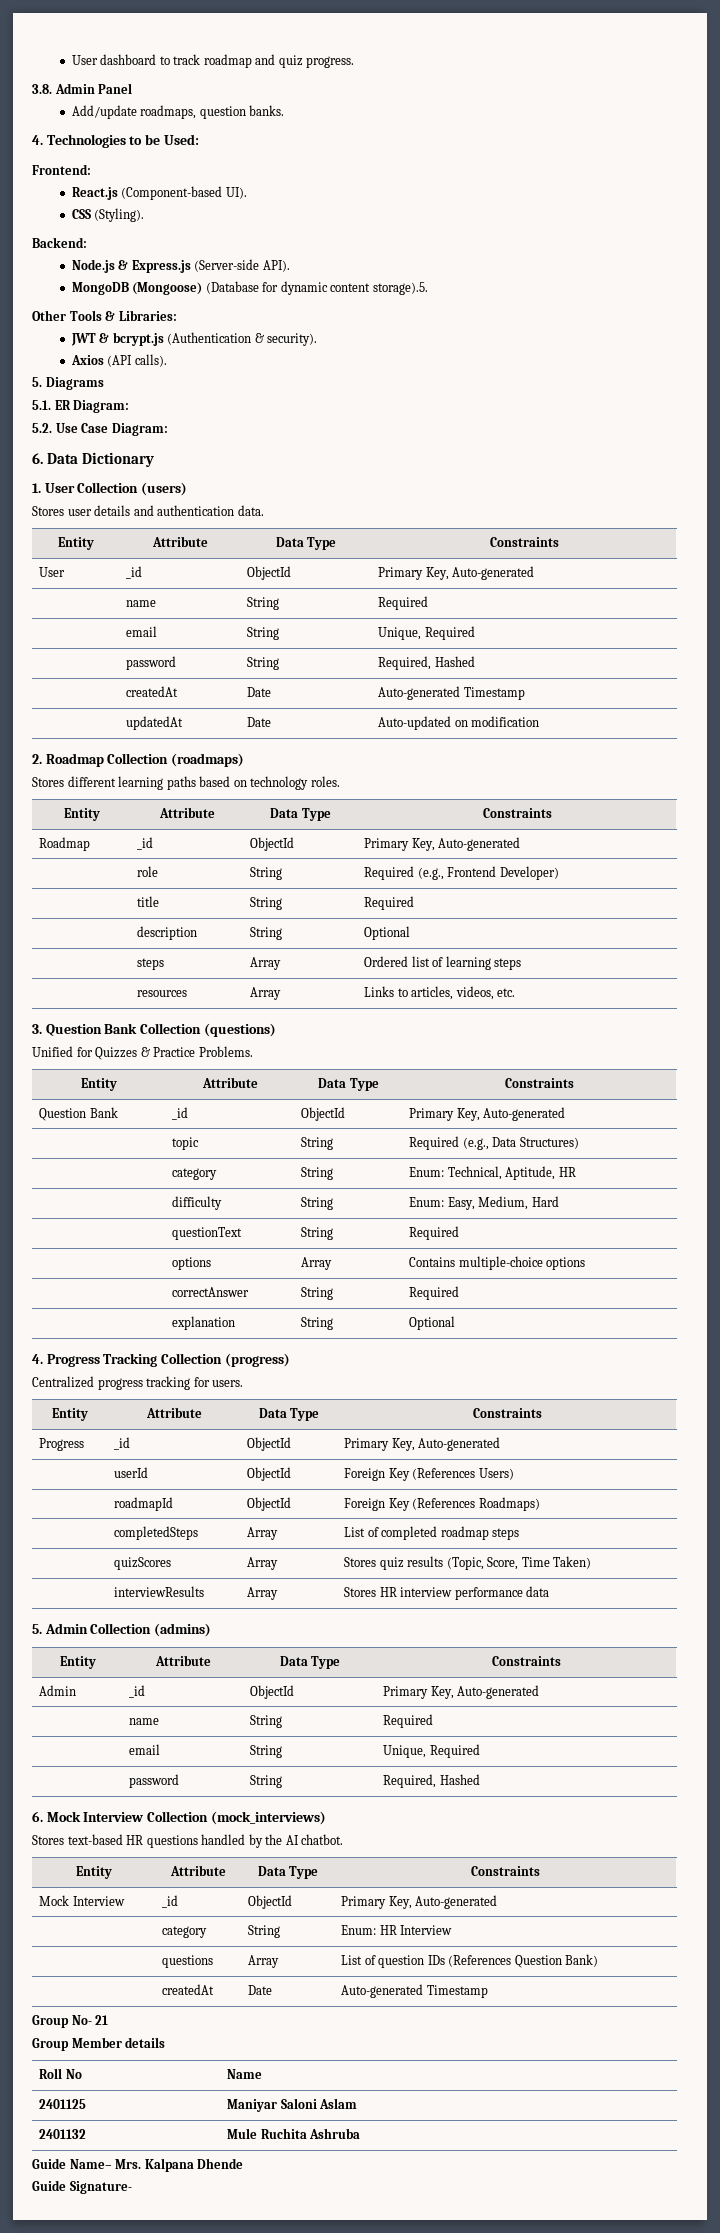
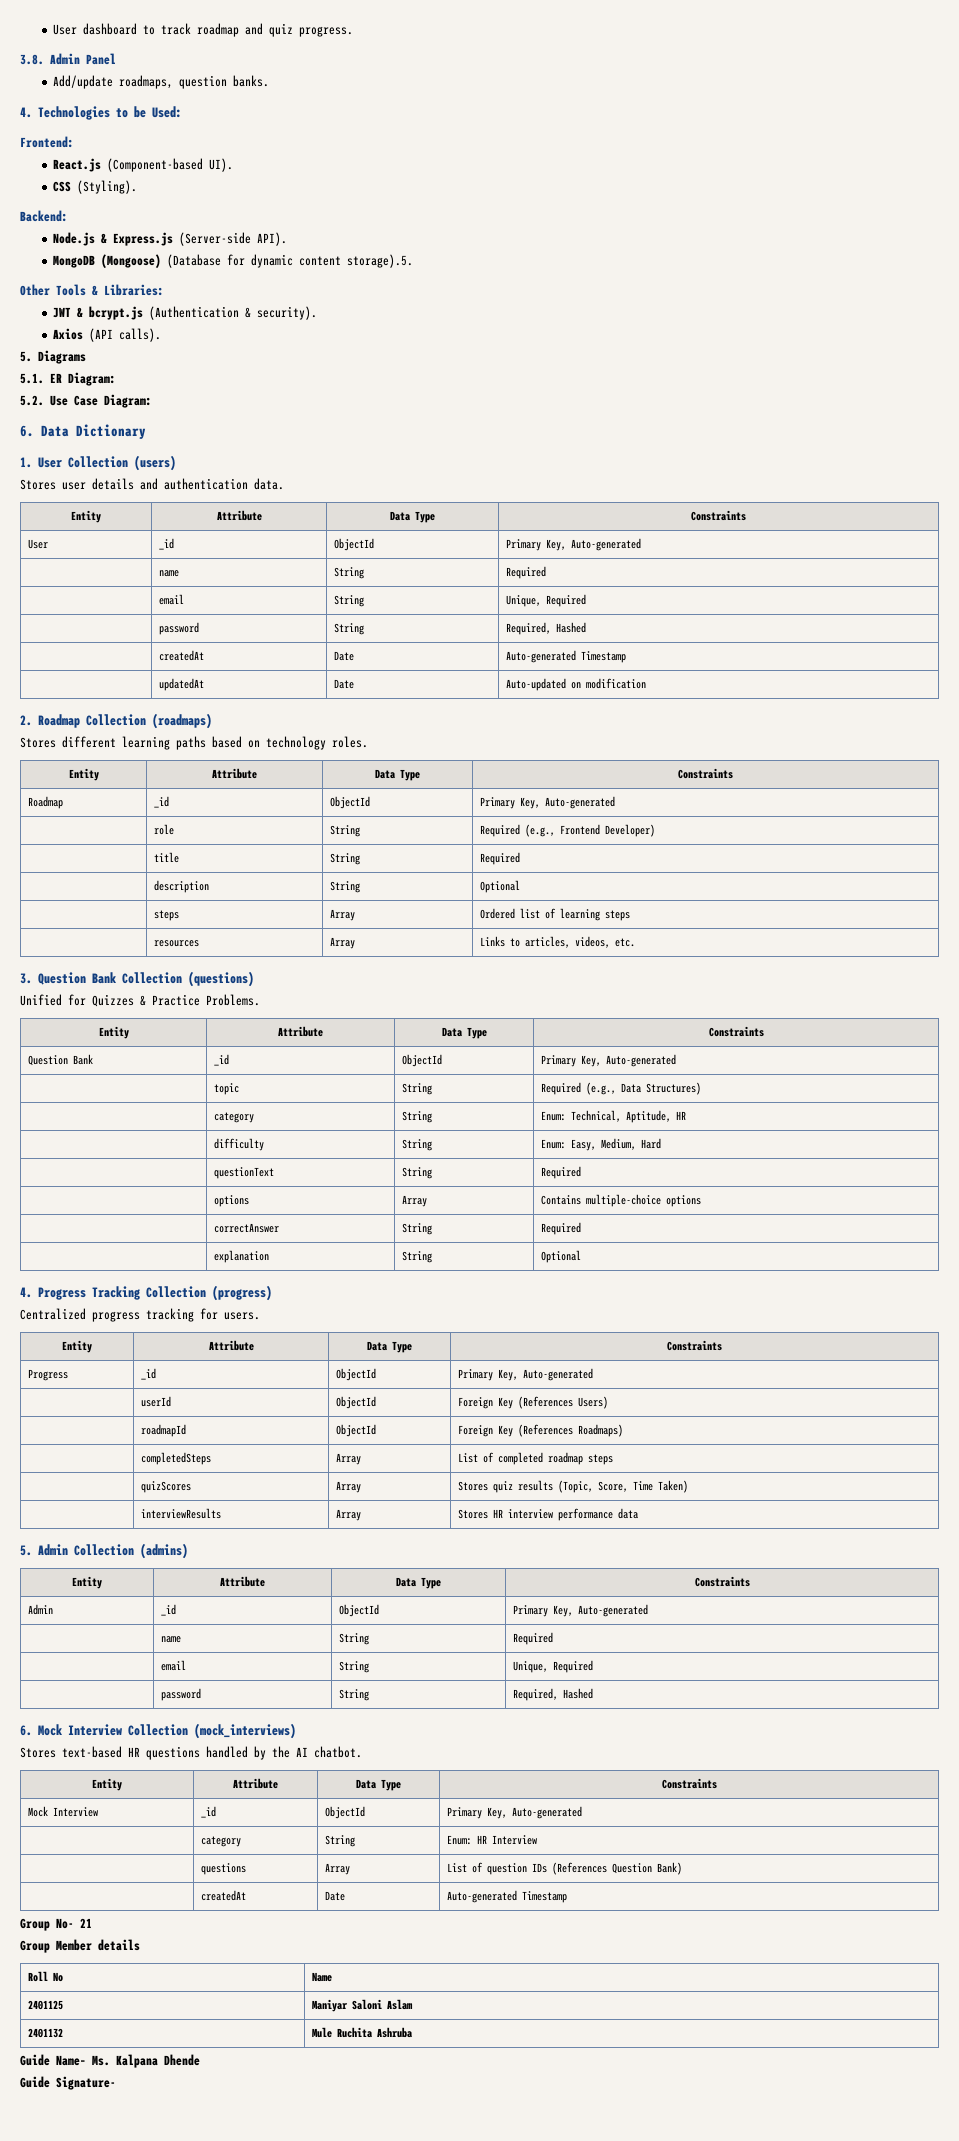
- Guide Name– Mrs. Kalpana Dhende
+ Guide Name– Ms. Kalpana Dhende

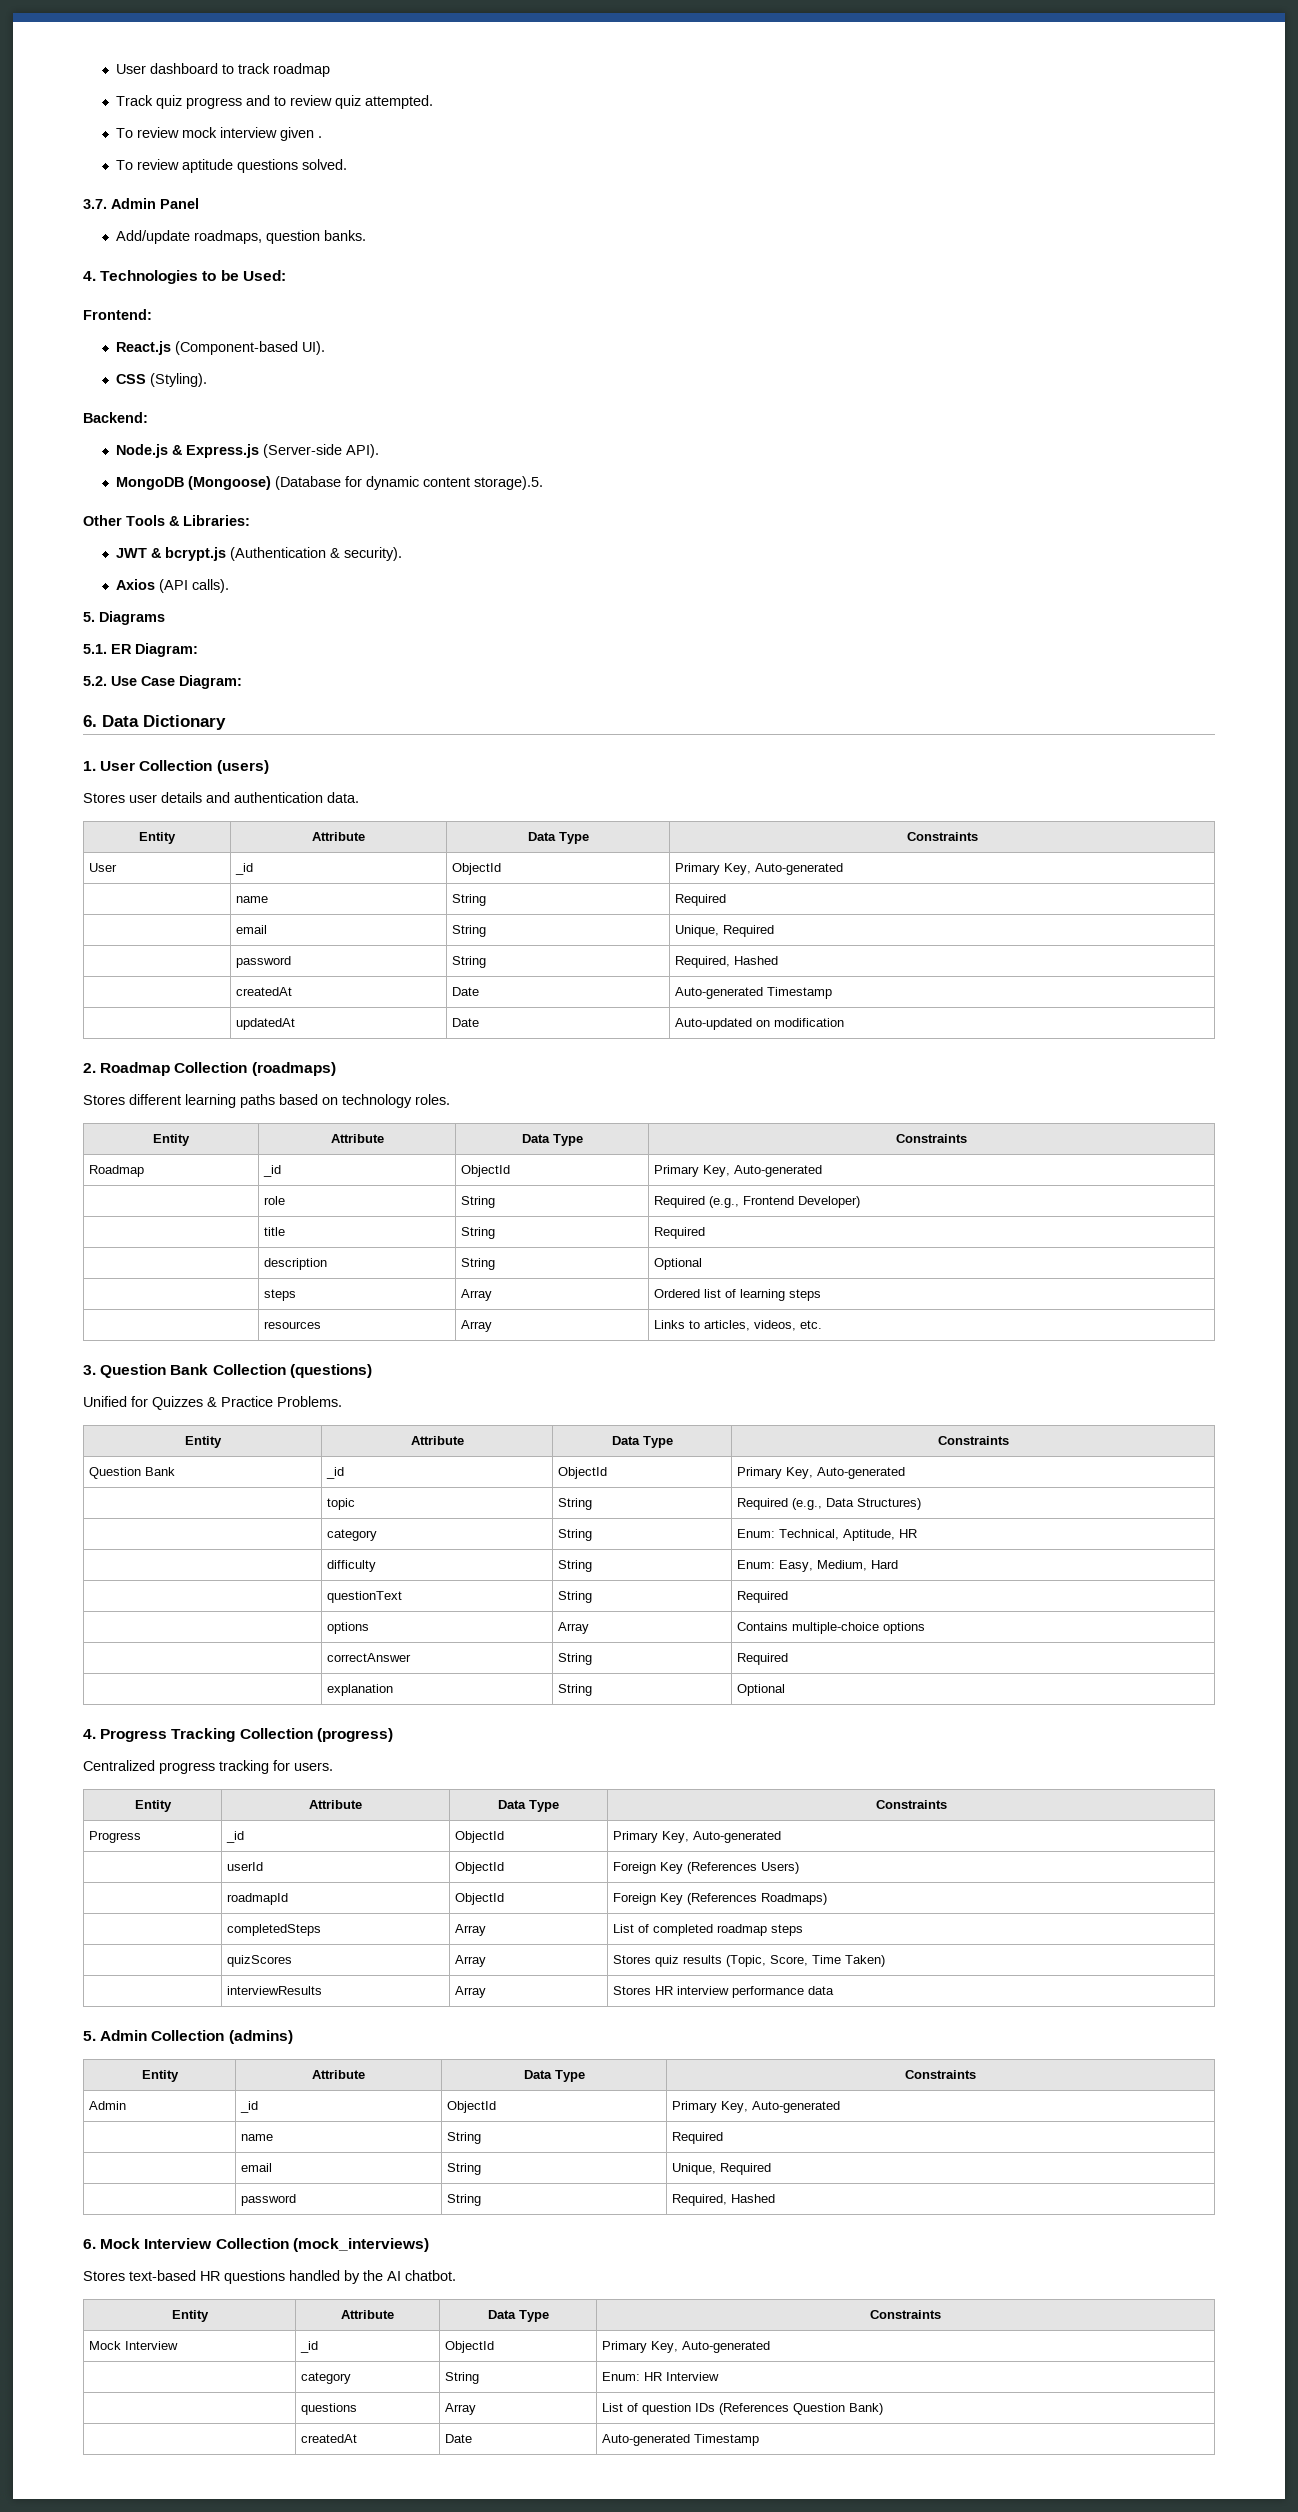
- User dashboard to track roadmap and quiz progress.
- 3.8. Admin Panel
+ User dashboard to track roadmap
+ Track quiz progress and to review quiz attempted.
+ To review mock interview given .
+ To review aptitude questions solved.
+ 3.7. Admin Panel
- Group No- 21
- Group Member details
- Roll No | Name
- 2401125 | Maniyar Saloni Aslam
- 2401132 | Mule Ruchita Ashruba
- Guide Name– Ms. Kalpana Dhende
- Guide Signature-

